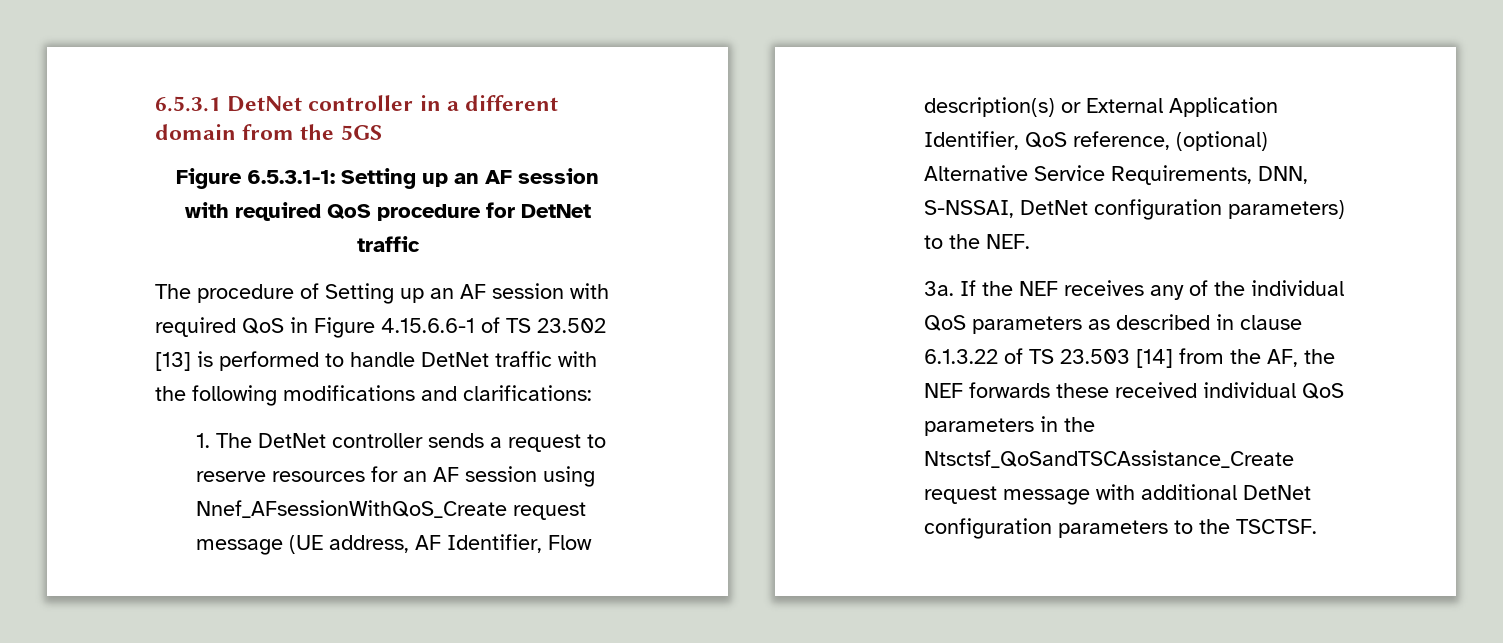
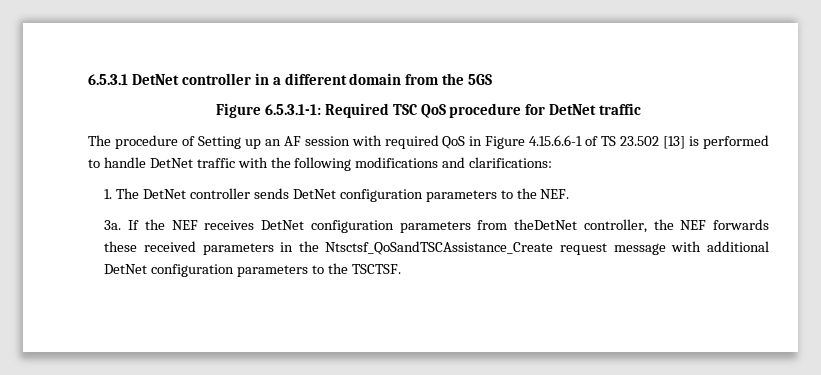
- Figure 6.5.3.1-1: Setting up an AF session with required QoS procedure for DetNet traffic
+ Figure 6.5.3.1-1: Required TSC QoS procedure for DetNet traffic
- 1. The DetNet controller sends a request to reserve resources for an AF session using Nnef_AFsessionWithQoS_Create request message (UE address, AF Identifier, Flow description(s) or External Application Identifier, QoS reference, (optional) Alternative Service Requirements, DNN, S-NSSAI, DetNet configuration parameters) to the NEF.
+ 1. The DetNet controller sends DetNet configuration parameters to the NEF.
- If the NEF receives any of the individual QoS parameters as described in clause 6.1.3.22 of TS 23.503 [14] from the AF, the NEF forwards these received individual QoS parameters in the Ntsctsf_QoSandTSCAssistance_Create request message with additional DetNet configuration parameters to the TSCTSF.
+ If the NEF receives DetNet configuration parameters from theDetNet controller, the NEF forwards these received parameters in the Ntsctsf_QoSandTSCAssistance_Create request message with additional DetNet configuration parameters to the TSCTSF.

